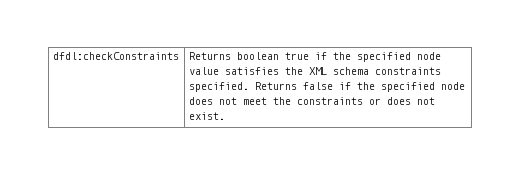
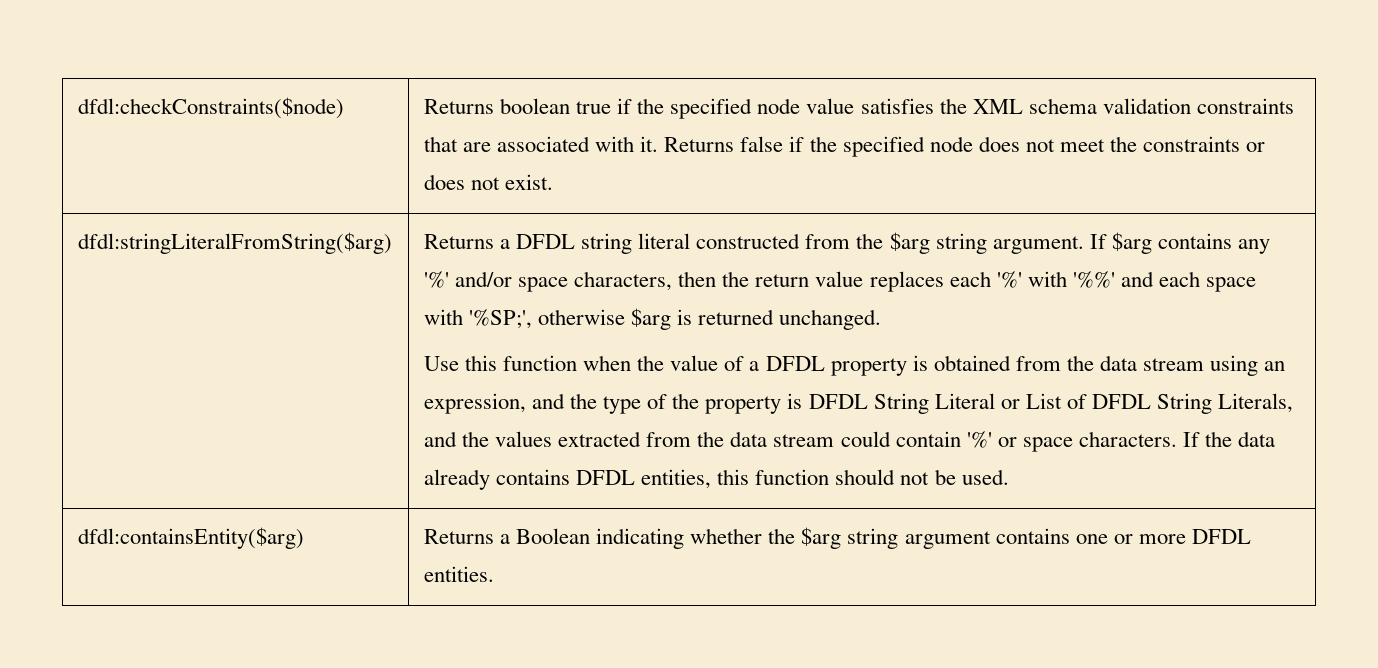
- dfdl:checkConstraints | Returns boolean true if the specified node value satisfies the XML schema constraints specified. Returns false if the specified node does not meet the constraints or does not exist.
+ dfdl:checkConstraints($node) | Returns boolean true if the specified node value satisfies the XML schema validation constraints that are associated with it. Returns false if the specified node does not meet the constraints or does not exist.
+ dfdl:stringLiteralFromString($arg) | Returns a DFDL string literal constructed from the $arg string argument. If $arg contains any '%' and/or space characters, then the return value replaces each '%' with '%%' and each space with '%SP;', otherwise $arg is returned unchanged.
+ Use this function when the value of a DFDL property is obtained from the data stream using an expression, and the type of the property is DFDL String Literal or List of DFDL String Literals, and the values extracted from the data stream could contain '%' or space characters. If the data already contains DFDL entities, this function should not be used.
+ dfdl:containsEntity($arg) | Returns a Boolean indicating whether the $arg string argument contains one or more DFDL entities.

